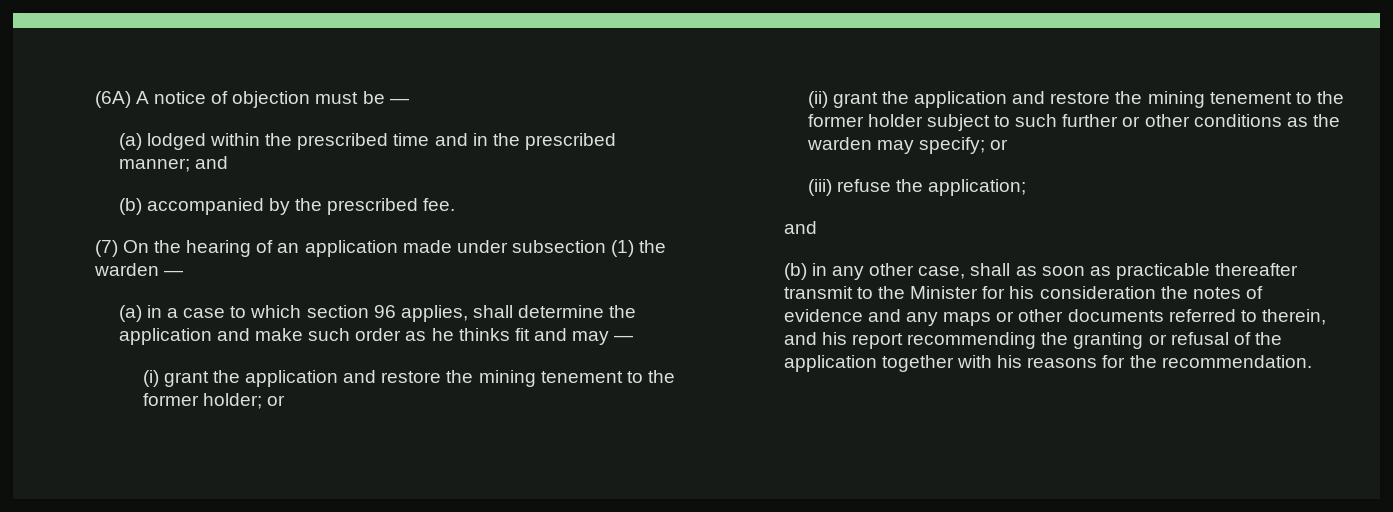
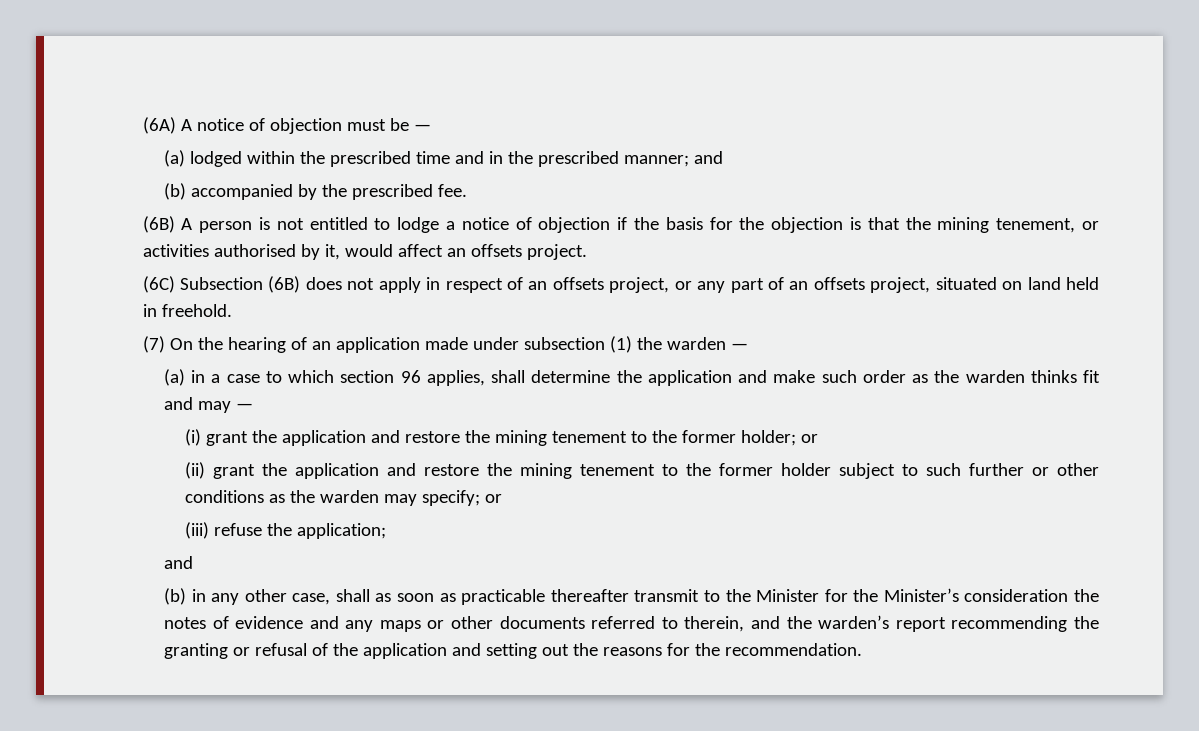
+ (6B) A person is not entitled to lodge a notice of objection if the basis for the objection is that the mining tenement, or activities authorised by it, would affect an offsets project.
+ (6C) Subsection (6B) does not apply in respect of an offsets project, or any part of an offsets project, situated on land held in freehold.
- (a) in a case to which section 96 applies, shall determine the application and make such order as he thinks fit and may —
+ (a) in a case to which section 96 applies, shall determine the application and make such order as the warden thinks fit and may —
- (b) in any other case, shall as soon as practicable thereafter transmit to the Minister for his consideration the notes of evidence and any maps or other documents referred to therein, and his report recommending the granting or refusal of the application together with his reasons for the recommendation.
+ (b) in any other case, shall as soon as practicable thereafter transmit to the Minister for the Minister’s consideration the notes of evidence and any maps or other documents referred to therein, and the warden’s report recommending the granting or refusal of the application and setting out the reasons for the recommendation.

